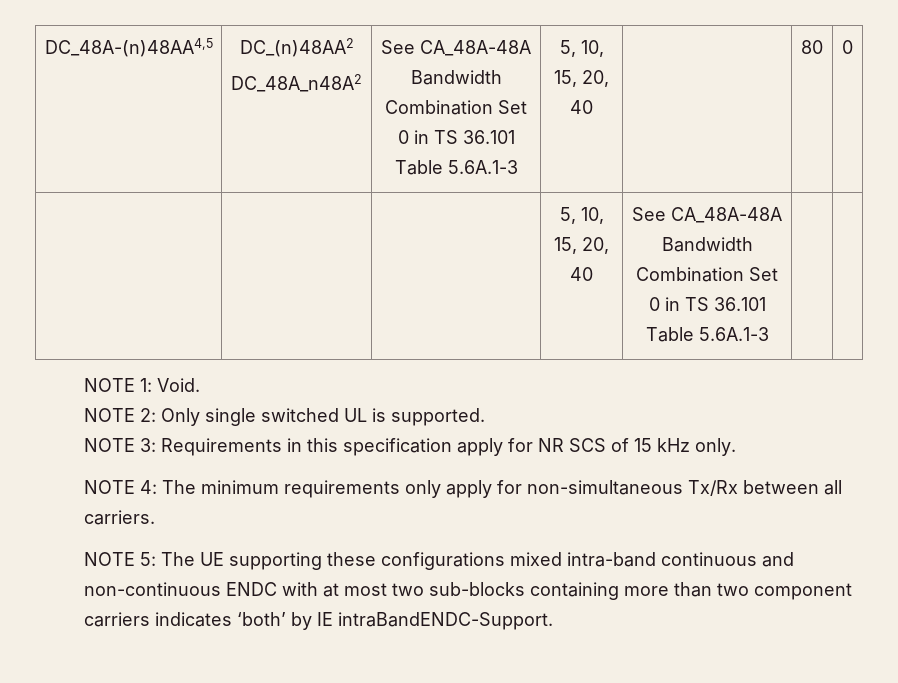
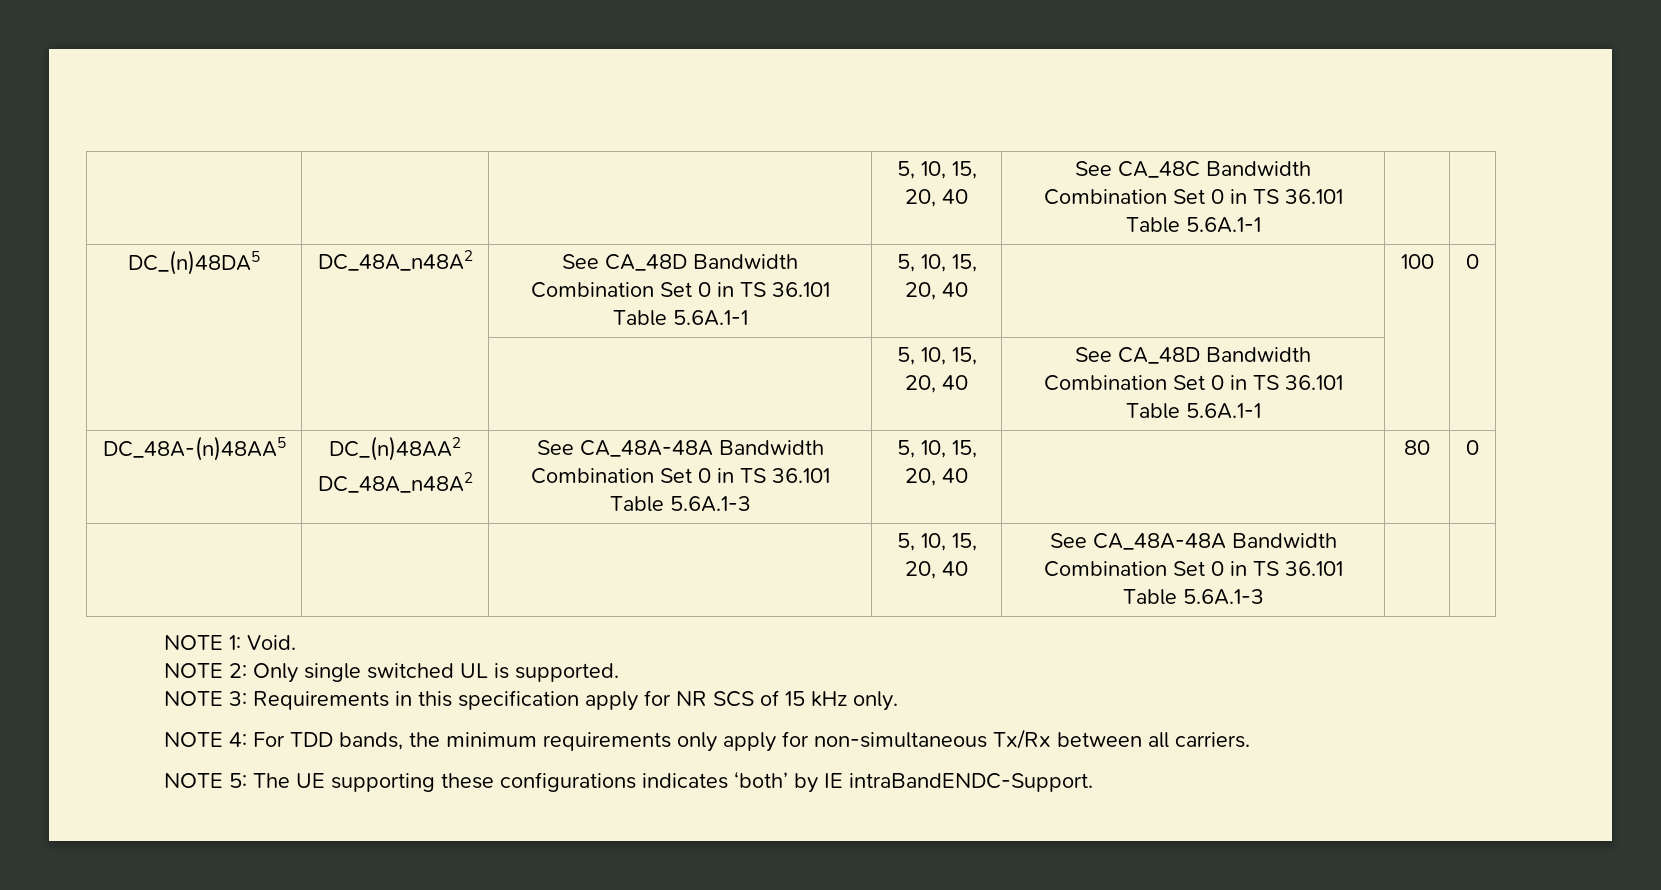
- DC_48A-(n)48AA4,5 | DC_(n)48AA2
+ | | | 5, 10, 15, 20, 40 | See CA_48C Bandwidth Combination Set 0 in TS 36.101 Table 5.6A.1-1 | |
+ DC_(n)48DA5 | DC_48A_n48A2 | See CA_48D Bandwidth Combination Set 0 in TS 36.101 Table 5.6A.1-1 | 5, 10, 15, 20, 40 | | 100 | 0
+ | | | 5, 10, 15, 20, 40 | See CA_48D Bandwidth Combination Set 0 in TS 36.101 Table 5.6A.1-1 | |
+ DC_48A-(n)48AA5 | DC_(n)48AA2
- NOTE 4: The minimum requirements only apply for non-simultaneous Tx/Rx between all carriers.
+ NOTE 4: For TDD bands, the minimum requirements only apply for non-simultaneous Tx/Rx between all carriers.
- NOTE 5: The UE supporting these configurations mixed intra-band continuous and non-continuous ENDC with at most two sub-blocks containing more than two component carriers indicates ‘both’ by IE intraBandENDC-Support.
+ NOTE 5: The UE supporting these configurations indicates ‘both’ by IE intraBandENDC-Support.

